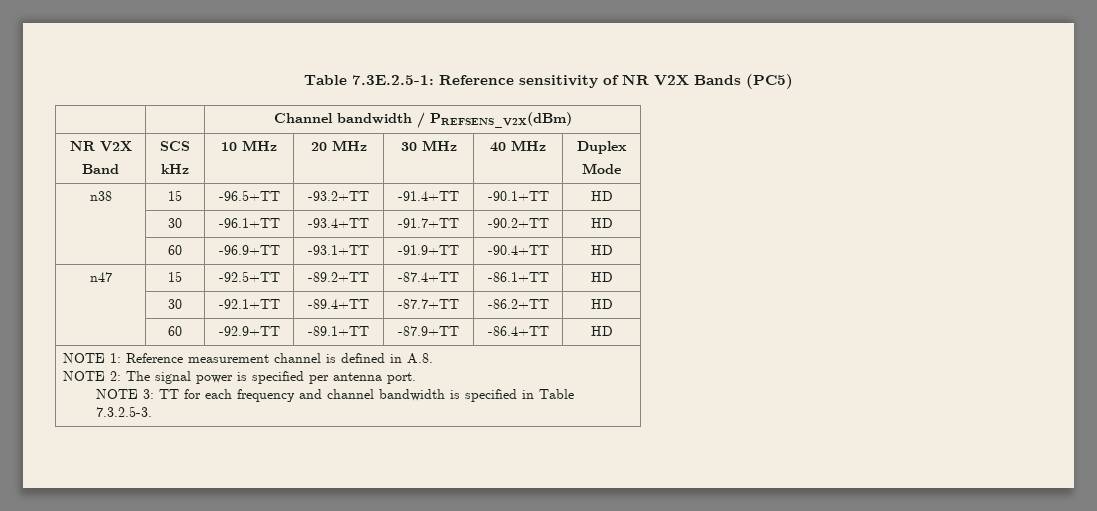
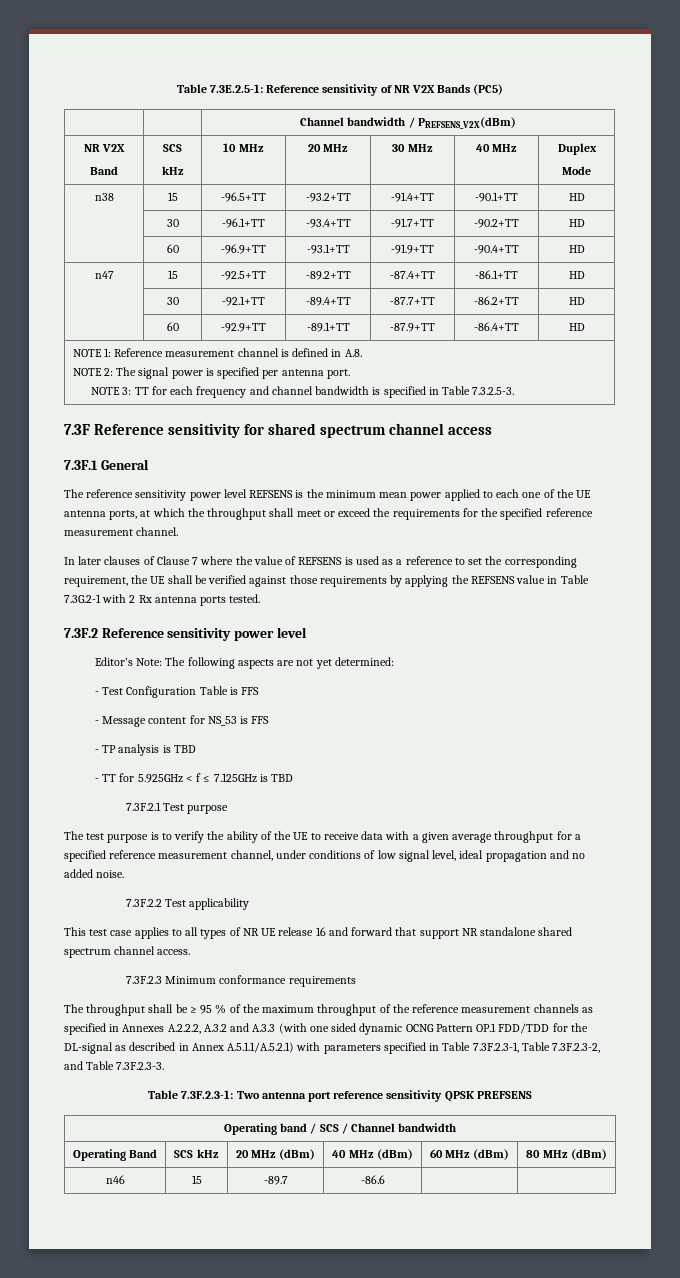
+ 7.3F Reference sensitivity for shared spectrum channel access
+ 7.3F.1 General
+ The reference sensitivity power level REFSENS is the minimum mean power applied to each one of the UE antenna ports, at which the throughput shall meet or exceed the requirements for the specified reference measurement channel.
+ In later clauses of Clause 7 where the value of REFSENS is used as a reference to set the corresponding requirement, the UE shall be verified against those requirements by applying the REFSENS value in Table 7.3G.2-1 with 2 Rx antenna ports tested.
+ 7.3F.2 Reference sensitivity power level
+ Editor’s Note: The following aspects are not yet determined:
+ - Test Configuration Table is FFS
+ - Message content for NS_53 is FFS
+ - TP analysis is TBD
+ - TT for 5.925GHz < f ≤ 7.125GHz is TBD
+ 7.3F.2.1 Test purpose
+ The test purpose is to verify the ability of the UE to receive data with a given average throughput for a specified reference measurement channel, under conditions of low signal level, ideal propagation and no added noise.
+ 7.3F.2.2 Test applicability
+ This test case applies to all types of NR UE release 16 and forward that support NR standalone shared spectrum channel access.
+ 7.3F.2.3 Minimum conformance requirements
+ The throughput shall be ≥ 95 % of the maximum throughput of the reference measurement channels as specified in Annexes A.2.2.2, A.3.2 and A.3.3 (with one sided dynamic OCNG Pattern OP.1 FDD/TDD for the DL-signal as described in Annex A.5.1.1/A.5.2.1) with parameters specified in Table 7.3F.2.3-1, Table 7.3F.2.3-2, and Table 7.3F.2.3-3.
+ Table 7.3F.2.3-1: Two antenna port reference sensitivity QPSK PREFSENS
+ Operating band / SCS / Channel bandwidth
+ Operating Band | SCS kHz | 20 MHz (dBm) | 40 MHz (dBm) | 60 MHz (dBm) | 80 MHz (dBm)
+ n46 | 15 | -89.7 | -86.6 | |

